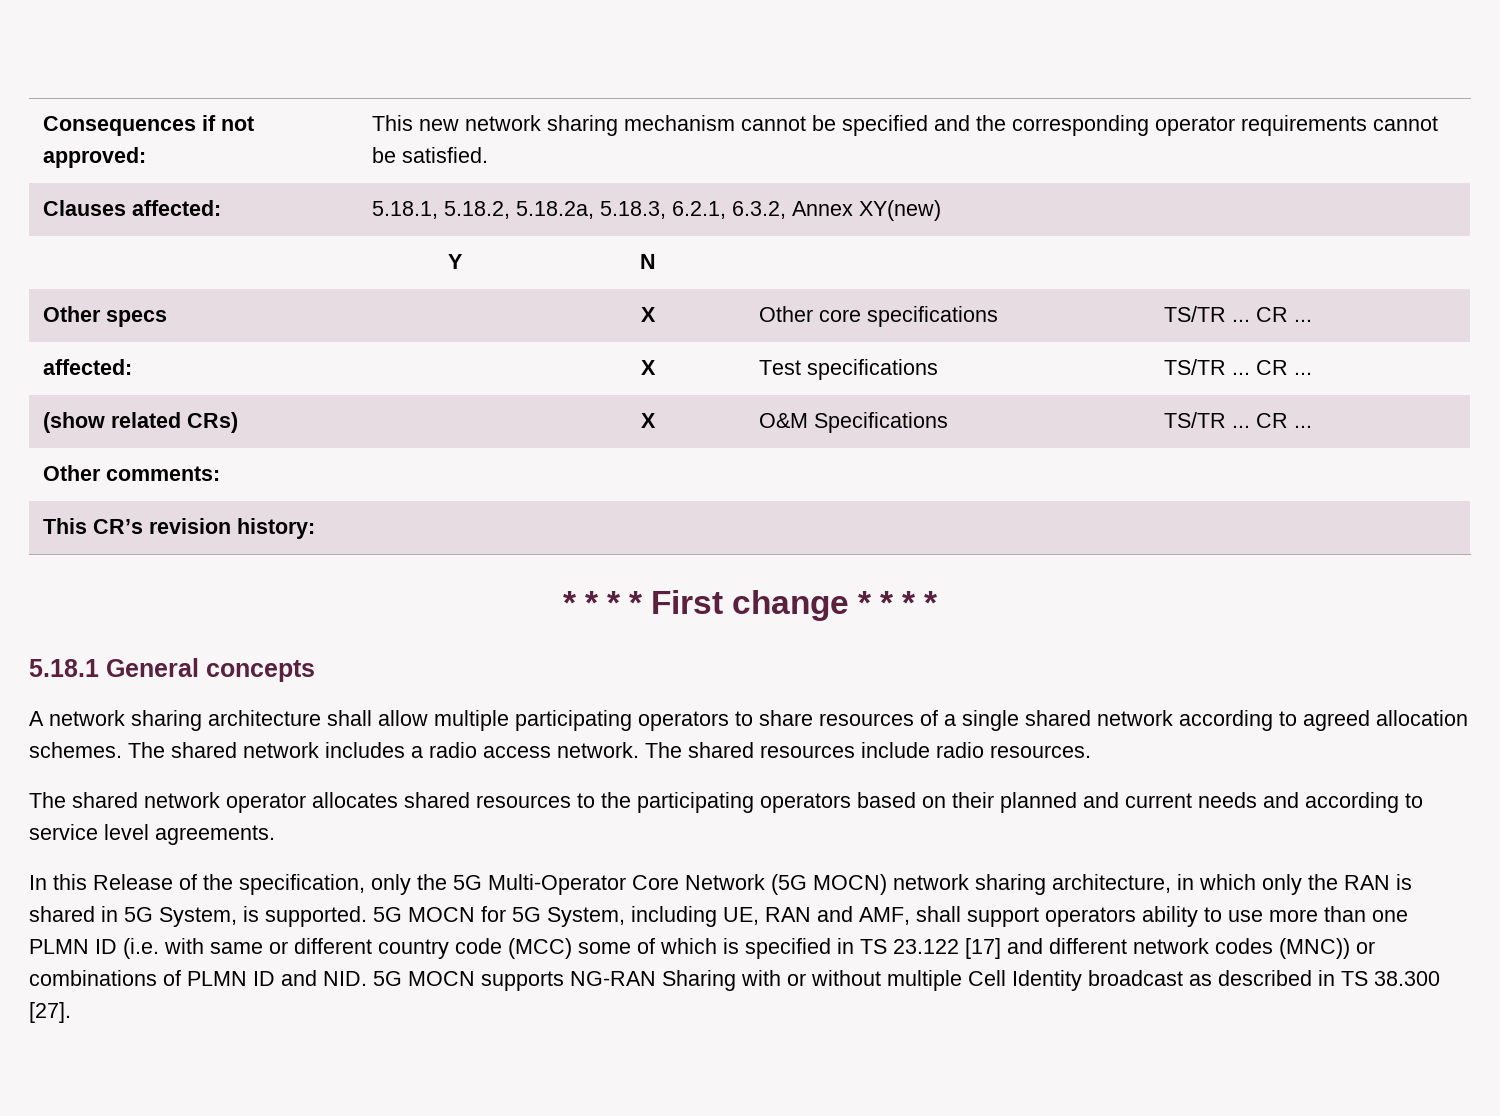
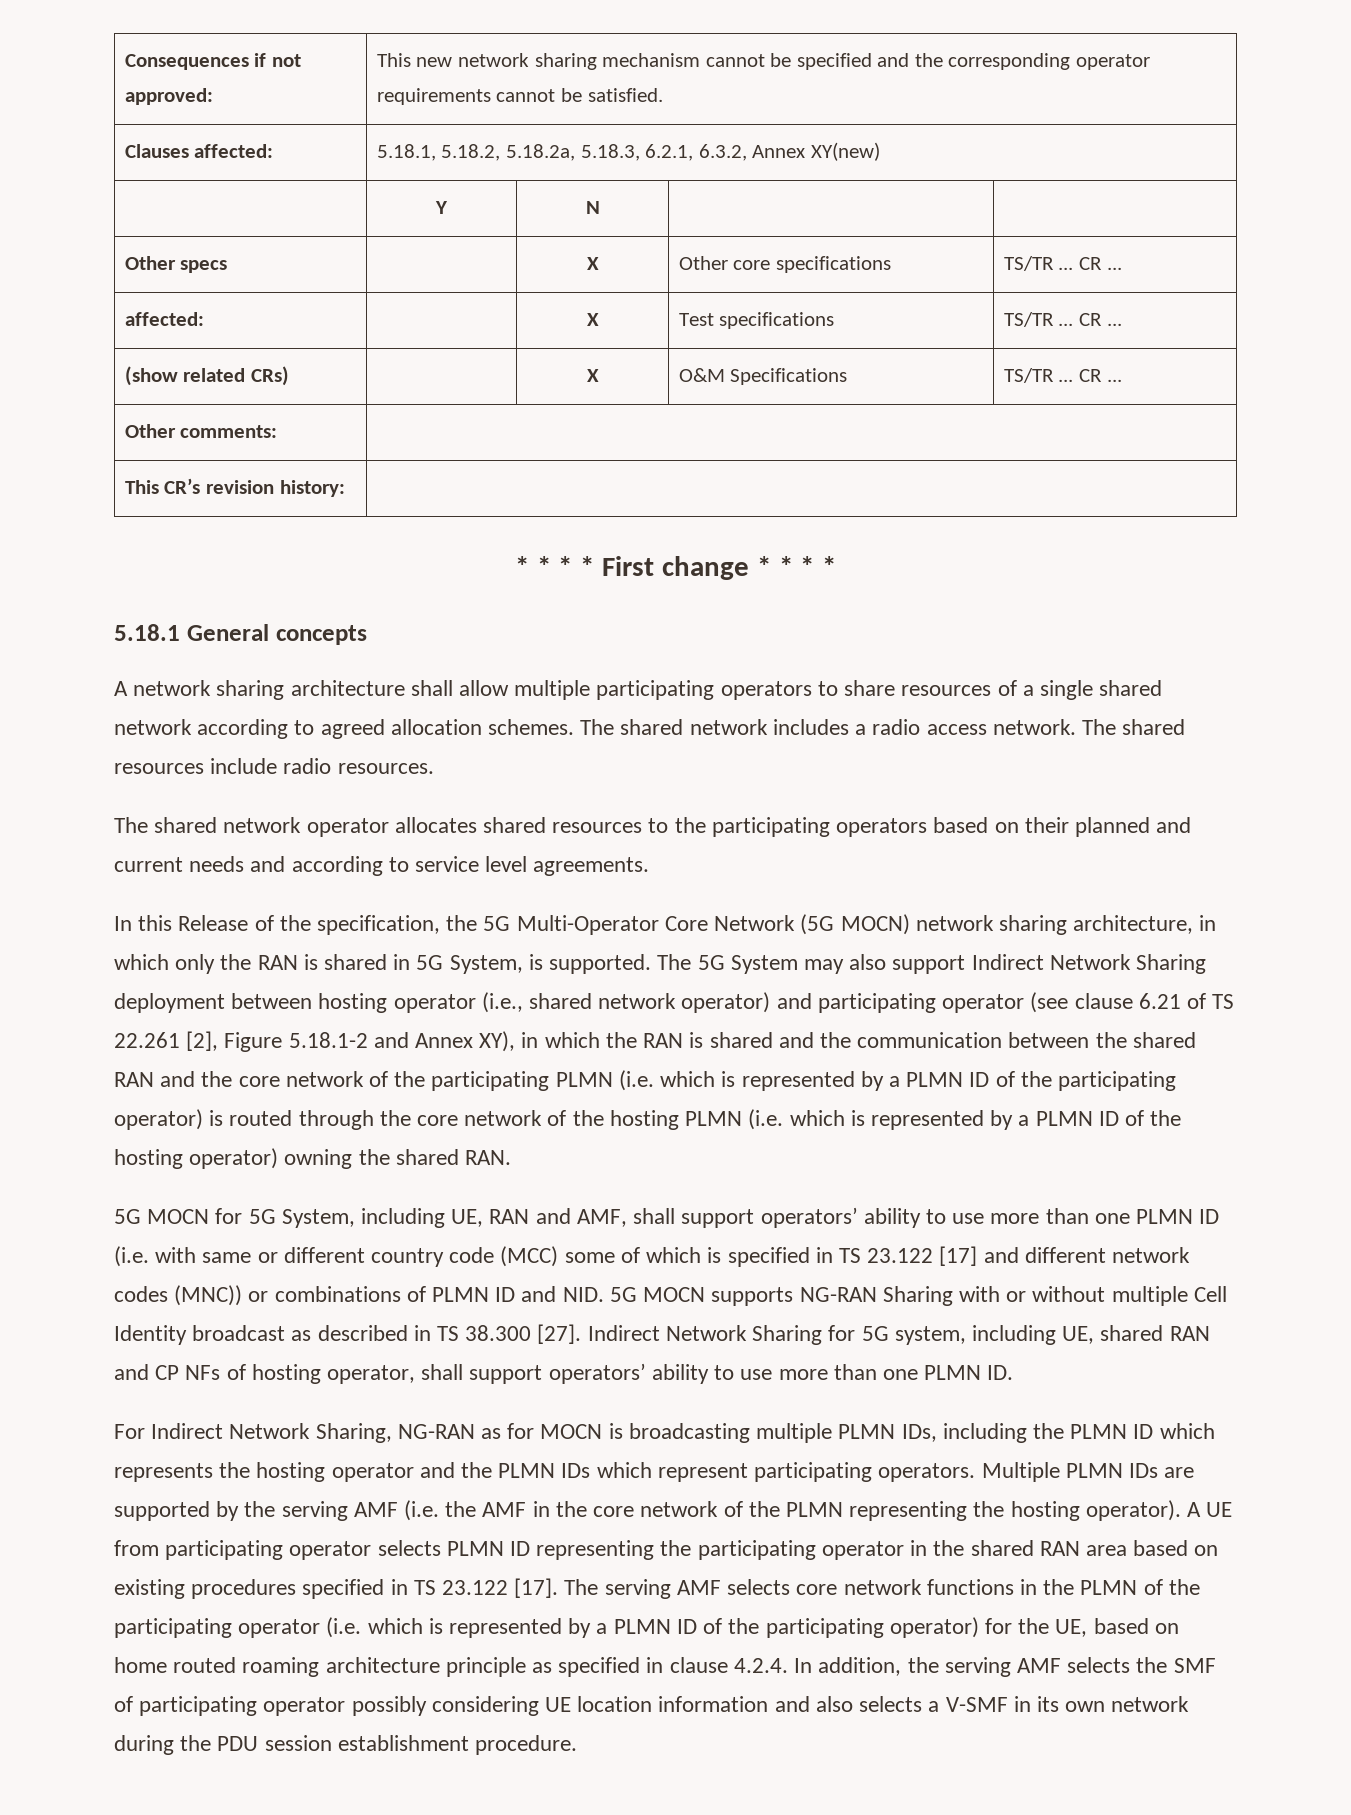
- In this Release of the specification, only the 5G Multi-Operator Core Network (5G MOCN) network sharing architecture, in which only the RAN is shared in 5G System, is supported. 5G MOCN for 5G System, including UE, RAN and AMF, shall support operators ability to use more than one PLMN ID (i.e. with same or different country code (MCC) some of which is specified in TS 23.122 [17] and different network codes (MNC)) or combinations of PLMN ID and NID. 5G MOCN supports NG-RAN Sharing with or without multiple Cell Identity broadcast as described in TS 38.300 [27].
+ In this Release of the specification, the 5G Multi-Operator Core Network (5G MOCN) network sharing architecture, in which only the RAN is shared in 5G System, is supported. The 5G System may also support Indirect Network Sharing deployment between hosting operator (i.e., shared network operator) and participating operator (see clause 6.21 of TS 22.261 [2], Figure 5.18.1-2 and Annex XY), in which the RAN is shared and the communication between the shared RAN and the core network of the participating PLMN (i.e. which is represented by a PLMN ID of the participating operator) is routed through the core network of the hosting PLMN (i.e. which is represented by a PLMN ID of the hosting operator) owning the shared RAN.
+ 5G MOCN for 5G System, including UE, RAN and AMF, shall support operators’ ability to use more than one PLMN ID (i.e. with same or different country code (MCC) some of which is specified in TS 23.122 [17] and different network codes (MNC)) or combinations of PLMN ID and NID. 5G MOCN supports NG-RAN Sharing with or without multiple Cell Identity broadcast as described in TS 38.300 [27].
+ Indirect Network Sharing for 5G system, including UE, shared RAN and CP NFs of hosting operator, shall support operators’ ability to use more than one PLMN ID.
+ For Indirect Network Sharing, NG-RAN as for MOCN is broadcasting multiple PLMN IDs, including the PLMN ID which represents the hosting operator and the PLMN IDs which represent participating operators. Multiple PLMN IDs are supported by the serving AMF (i.e. the AMF in the core network of the PLMN representing the hosting operator). A UE from participating operator selects PLMN ID representing the participating operator in the shared RAN area based on existing procedures specified in TS 23.122 [17]. The serving AMF selects core network functions in the PLMN of the participating operator (i.e. which is represented by a PLMN ID of the participating operator) for the UE, based on home routed roaming architecture principle as specified in clause 4.2.4. In addition, the serving AMF selects the SMF of participating operator possibly considering UE location information and also selects a V-SMF in its own network during the PDU session establishment procedure.

